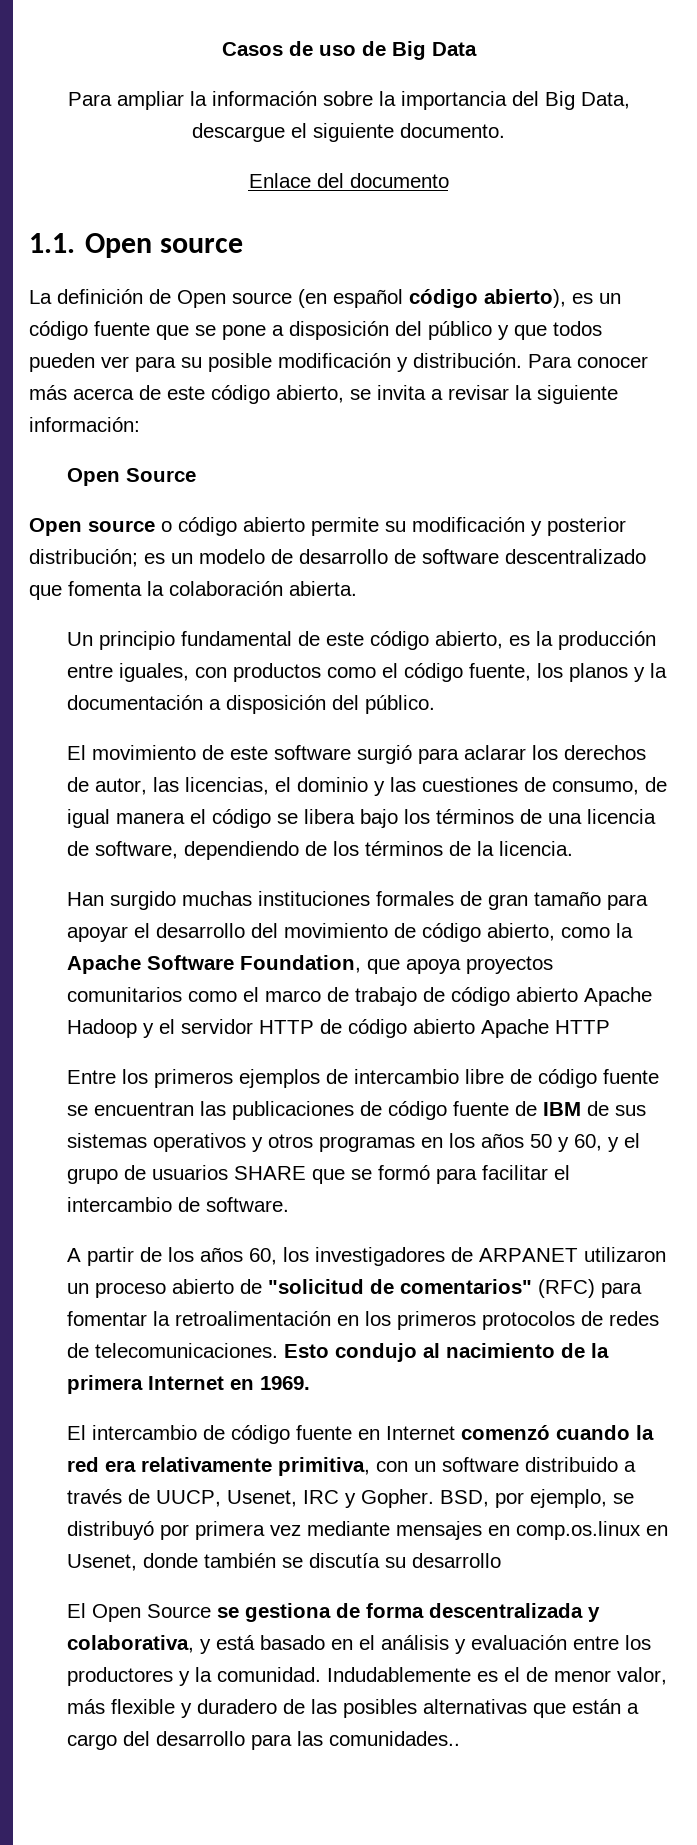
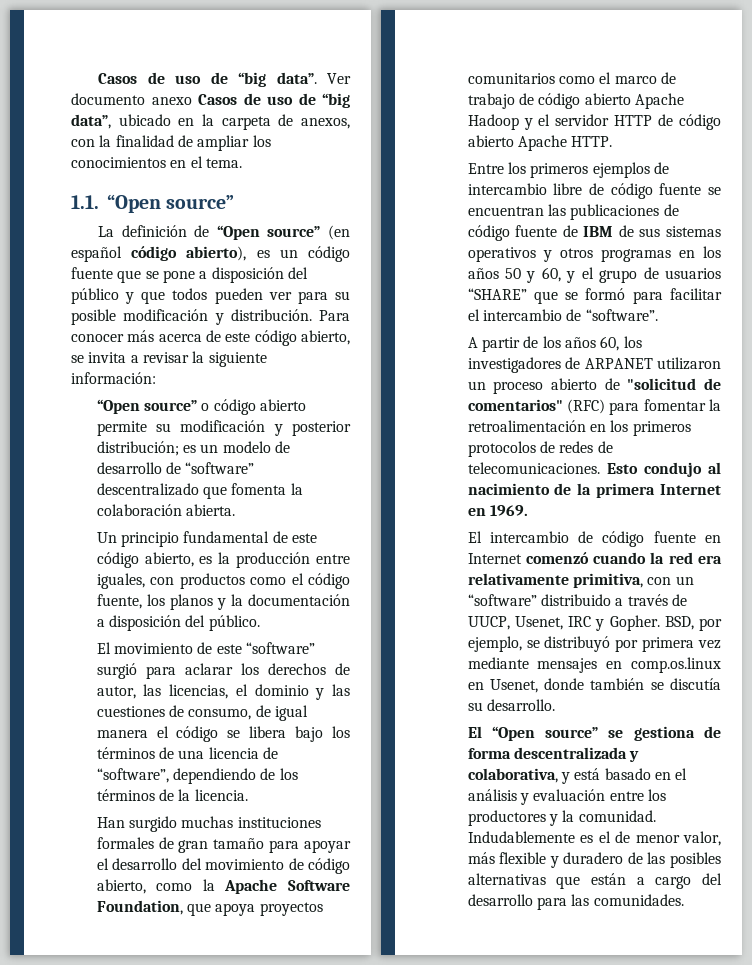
- Casos de uso de Big Data
- Para ampliar la información sobre la importancia del Big Data, descargue el siguiente documento.
- Enlace del documento
+ Casos de uso de “big data”. Ver documento anexo Casos de uso de “big data”, ubicado en la carpeta de anexos, con la finalidad de ampliar los conocimientos en el tema.
- 1.1. Open source
+ 1.1. “Open source”
- La definición de Open source (en español código abierto), es un código fuente que se pone a disposición del público y que todos pueden ver para su posible modificación y distribución.
+ La definición de “Open source” (en español código abierto), es un código fuente que se pone a disposición del público y que todos pueden ver para su posible modificación y distribución.
  Para conocer más acerca de este código abierto, se invita a revisar la siguiente información:
- Open Source
- Open source o código abierto permite su modificación y posterior distribución; es un modelo de desarrollo de software descentralizado que fomenta la colaboración abierta.
+ “Open source” o código abierto permite su modificación y posterior distribución; es un modelo de desarrollo de “software” descentralizado que fomenta la colaboración abierta.
- El movimiento de este software surgió para aclarar los derechos de autor, las licencias, el dominio y las cuestiones de consumo, de igual manera el código se libera bajo los términos de una licencia de software, dependiendo de los términos de la licencia.
+ El movimiento de este “software” surgió para aclarar los derechos de autor, las licencias, el dominio y las cuestiones de consumo, de igual manera el código se libera bajo los términos de una licencia de “software”, dependiendo de los términos de la licencia.
- Han surgido muchas instituciones formales de gran tamaño para apoyar el desarrollo del movimiento de código abierto, como la Apache Software Foundation, que apoya proyectos comunitarios como el marco de trabajo de código abierto Apache Hadoop y el servidor HTTP de código abierto Apache HTTP
+ Han surgido muchas instituciones formales de gran tamaño para apoyar el desarrollo del movimiento de código abierto, como la Apache Software Foundation, que apoya proyectos comunitarios como el marco de trabajo de código abierto Apache Hadoop y el servidor HTTP de código abierto Apache HTTP.
- Entre los primeros ejemplos de intercambio libre de código fuente se encuentran las publicaciones de código fuente de IBM de sus sistemas operativos y otros programas en los años 50 y 60, y el grupo de usuarios SHARE que se formó para facilitar el intercambio de software.
+ Entre los primeros ejemplos de intercambio libre de código fuente se encuentran las publicaciones de código fuente de IBM de sus sistemas operativos y otros programas en los años 50 y 60, y el grupo de usuarios “SHARE” que se formó para facilitar el intercambio de “software”.
- El intercambio de código fuente en Internet comenzó cuando la red era relativamente primitiva, con un software distribuido a través de UUCP, Usenet, IRC y Gopher.
+ El intercambio de código fuente en Internet comenzó cuando la red era relativamente primitiva, con un “software” distribuido a través de UUCP, Usenet, IRC y Gopher.
- BSD, por ejemplo, se distribuyó por primera vez mediante mensajes en comp.os.linux en Usenet, donde también se discutía su desarrollo
- El Open Source se gestiona de forma descentralizada y colaborativa, y está basado en el análisis y evaluación entre los productores y la comunidad.
+ BSD, por ejemplo, se distribuyó por primera vez mediante mensajes en comp.os.linux en Usenet, donde también se discutía su desarrollo.
+ El “Open source” se gestiona de forma descentralizada y colaborativa, y está basado en el análisis y evaluación entre los productores y la comunidad.
- Indudablemente es el de menor valor, más flexible y duradero de las posibles alternativas que están a cargo del desarrollo para las comunidades..
+ Indudablemente es el de menor valor, más flexible y duradero de las posibles alternativas que están a cargo del desarrollo para las comunidades.

